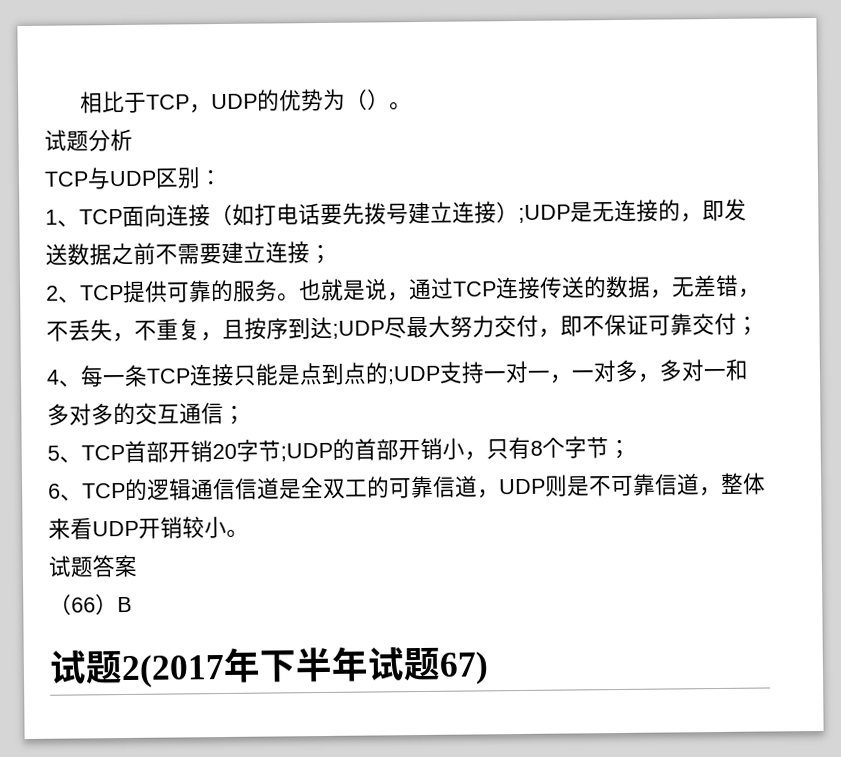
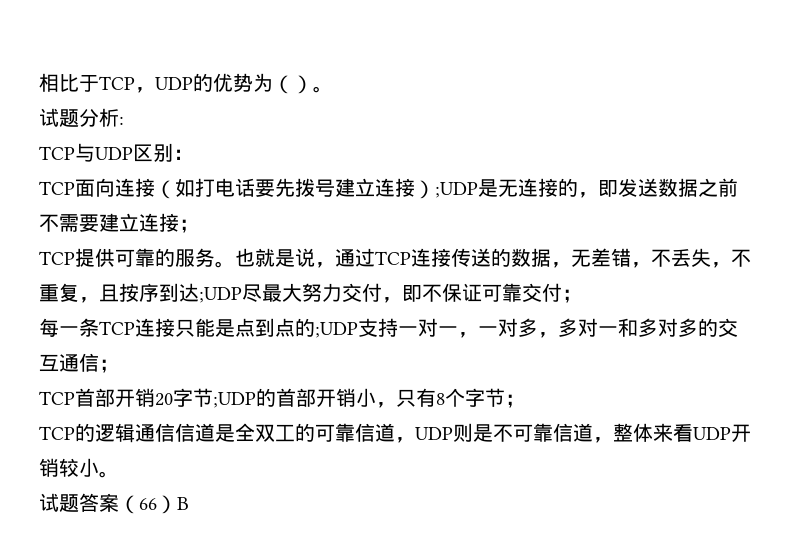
- 试题分析
+ 试题分析:
- 1、TCP面向连接（如打电话要先拨号建立连接）;UDP是无连接的，即发送数据之前不需要建立连接；
+ TCP面向连接（如打电话要先拨号建立连接）;UDP是无连接的，即发送数据之前不需要建立连接；
- 2、TCP提供可靠的服务。
+ TCP提供可靠的服务。
- 4、每一条TCP连接只能是点到点的;UDP支持一对一，一对多，多对一和多对多的交互通信；
+ 每一条TCP连接只能是点到点的;UDP支持一对一，一对多，多对一和多对多的交互通信；
- 5、TCP首部开销20字节;UDP的首部开销小，只有8个字节；
+ TCP首部开销20字节;UDP的首部开销小，只有8个字节；
- 6、TCP的逻辑通信信道是全双工的可靠信道，UDP则是不可靠信道，整体来看UDP开销较小。
+ TCP的逻辑通信信道是全双工的可靠信道，UDP则是不可靠信道，整体来看UDP开销较小。
- 试题答案
- （66）B
+ 试题答案（66）B
- 试题2(2017年下半年试题67)

